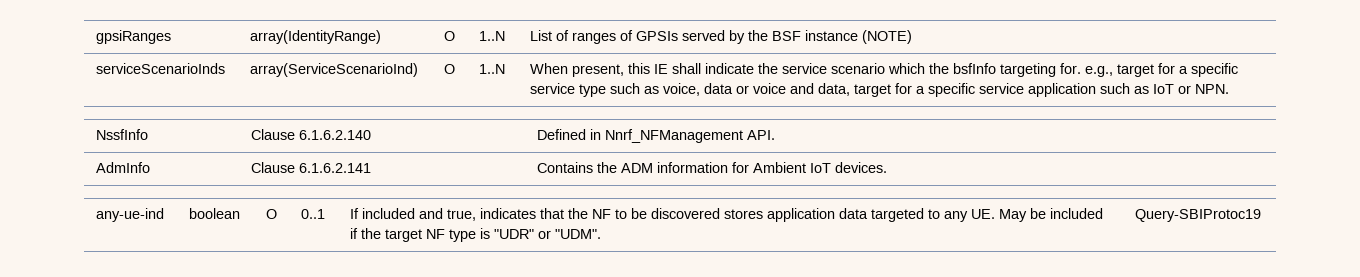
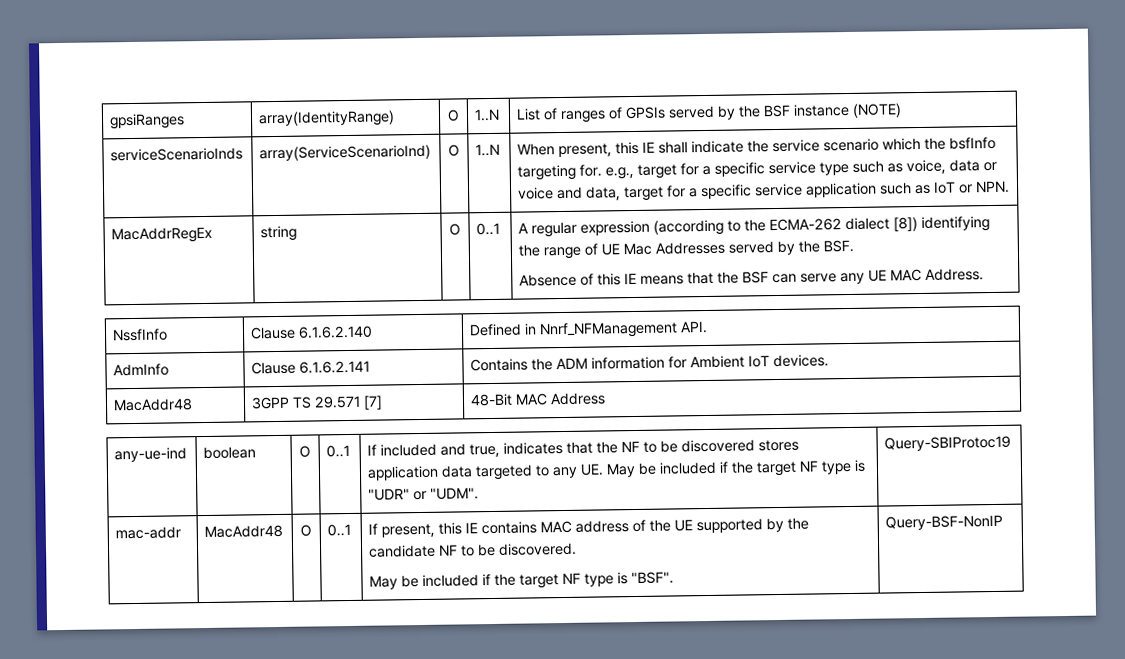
+ MacAddrRegEx | string | O | 0..1 | A regular expression (according to the ECMA-262 dialect [8]) identifying the range of UE Mac Addresses served by the BSF.
+ Absence of this IE means that the BSF can serve any UE MAC Address.
+ MacAddr48 | 3GPP TS 29.571 [7] | 48-Bit MAC Address
+ mac-addr | MacAddr48 | O | 0..1 | If present, this IE contains MAC address of the UE supported by the candidate NF to be discovered.
+ May be included if the target NF type is "BSF". | Query-BSF-NonIP

